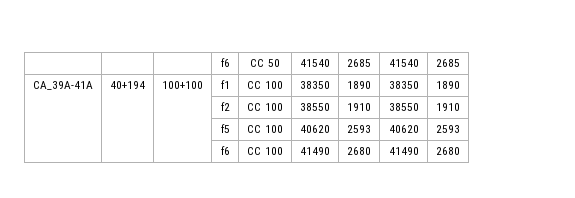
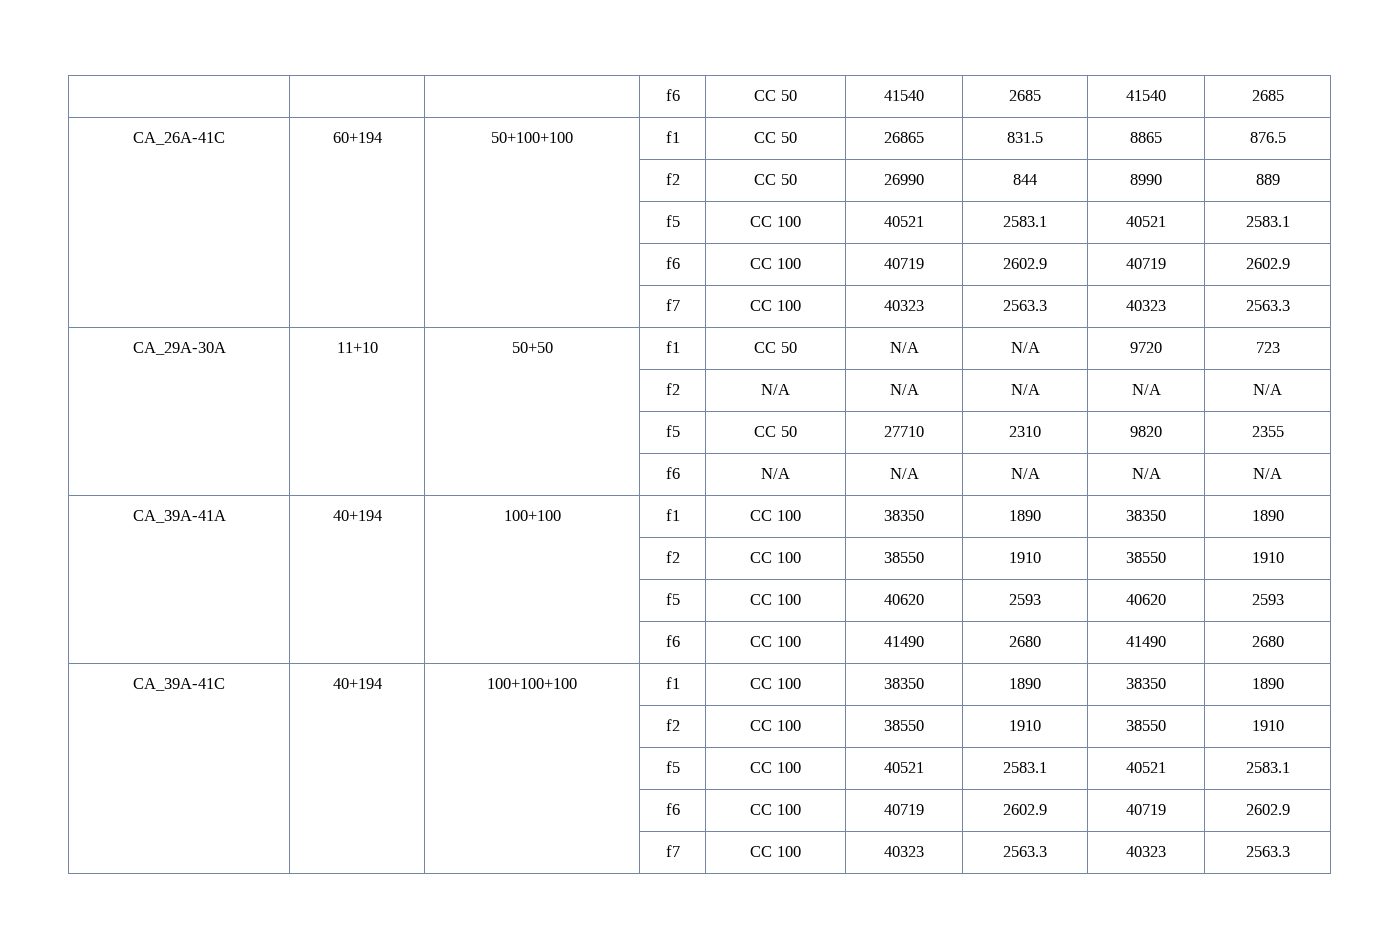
+ CA_26A-41C | 60+194 | 50+100+100 | f1 | CC 50 | 26865 | 831.5 | 8865 | 876.5
+ | | | f2 | CC 50 | 26990 | 844 | 8990 | 889
+ | | | f5 | CC 100 | 40521 | 2583.1 | 40521 | 2583.1
+ | | | f6 | CC 100 | 40719 | 2602.9 | 40719 | 2602.9
+ | | | f7 | CC 100 | 40323 | 2563.3 | 40323 | 2563.3
+ CA_29A-30A | 11+10 | 50+50 | f1 | CC 50 | N/A | N/A | 9720 | 723
+ | | | f2 | N/A | N/A | N/A | N/A | N/A
+ | | | f5 | CC 50 | 27710 | 2310 | 9820 | 2355
+ | | | f6 | N/A | N/A | N/A | N/A | N/A
+ CA_39A-41C | 40+194 | 100+100+100 | f1 | CC 100 | 38350 | 1890 | 38350 | 1890
+ | | | f2 | CC 100 | 38550 | 1910 | 38550 | 1910
+ | | | f5 | CC 100 | 40521 | 2583.1 | 40521 | 2583.1
+ | | | f6 | CC 100 | 40719 | 2602.9 | 40719 | 2602.9
+ | | | f7 | CC 100 | 40323 | 2563.3 | 40323 | 2563.3

